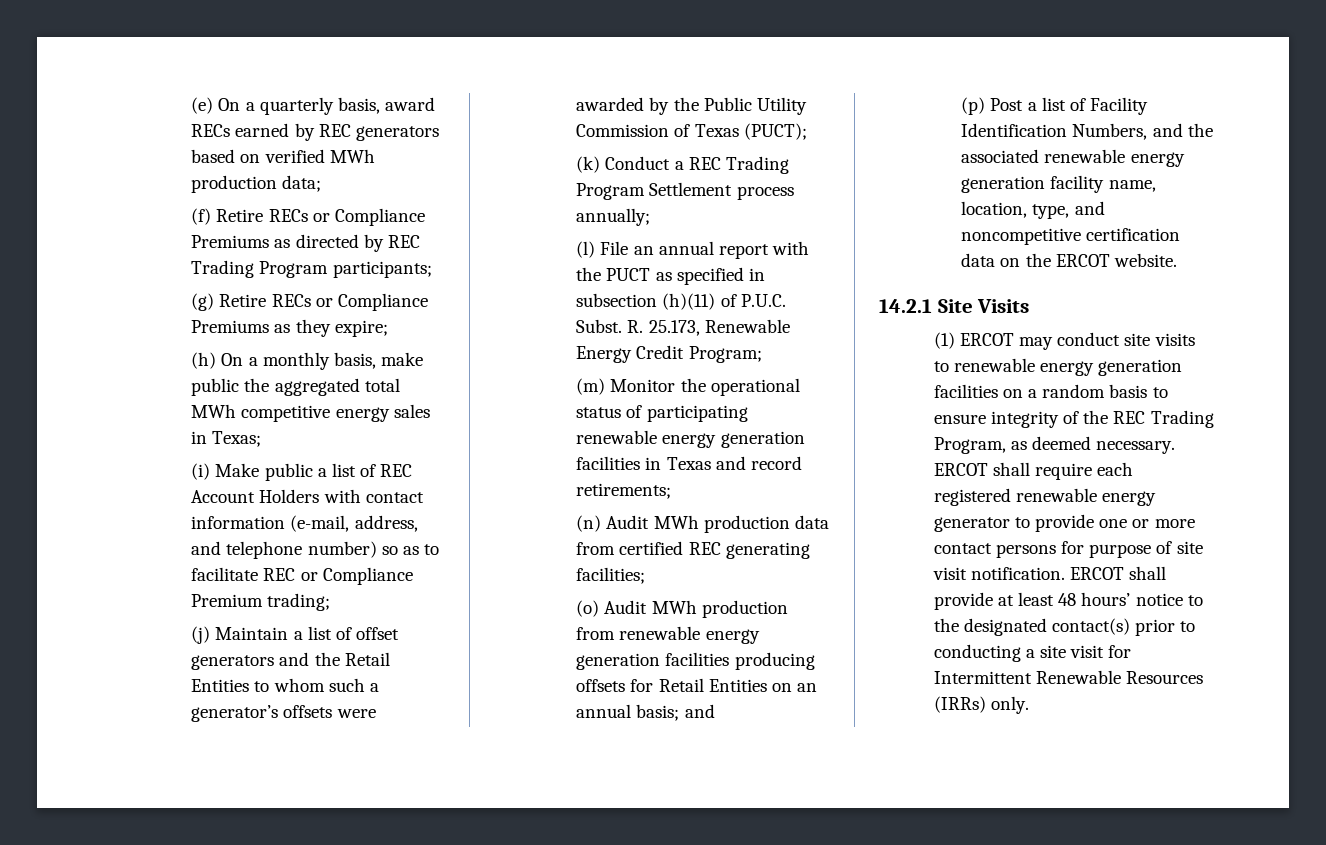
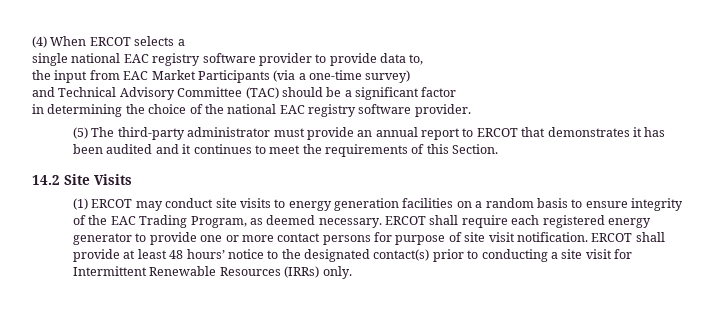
- (e) On a quarterly basis, award RECs earned by REC generators based on verified MWh production data;
- (f) Retire RECs or Compliance Premiums as directed by REC Trading Program participants;
- (g) Retire RECs or Compliance Premiums as they expire;
- (h) On a monthly basis, make public the aggregated total MWh competitive energy sales in Texas;
- (i) Make public a list of REC Account Holders with contact information (e-mail, address, and telephone number) so as to facilitate REC or Compliance Premium trading;
- (j) Maintain a list of offset generators and the Retail Entities to whom such a generator’s offsets were awarded by the Public Utility Commission of Texas (PUCT);
- (k) Conduct a REC Trading Program Settlement process annually;
- (l) File an annual report with the PUCT as specified in subsection (h)(11) of P.U.C. Subst. R. 25.173, Renewable Energy Credit Program;
- (m) Monitor the operational status of participating renewable energy generation facilities in Texas and record retirements;
- (n) Audit MWh production data from certified REC generating facilities;
- (o) Audit MWh production from renewable energy generation facilities producing offsets for Retail Entities on an annual basis; and
- (p) Post a list of Facility Identification Numbers, and the associated renewable energy generation facility name, location, type, and noncompetitive certification data on the ERCOT website.
- 14.2.1 Site Visits
+ (4) When ERCOT selects a
+ single national EAC registry software provider to provide data to,
+ the input from EAC Market Participants (via a one-time survey)
+ and Technical Advisory Committee (TAC) should be a significant factor
+ in determining the choice of the national EAC registry software provider.
+ (5) The third-party administrator must provide an annual report to ERCOT that demonstrates it has been audited and it continues to meet the requirements of this Section.
+ 14.2 Site Visits
- (1) ERCOT may conduct site visits to renewable energy generation facilities on a random basis to ensure integrity of the REC Trading Program, as deemed necessary.
+ (1) ERCOT may conduct site visits to energy generation facilities on a random basis to ensure integrity of the EAC Trading Program, as deemed necessary.
- ERCOT shall require each registered renewable energy generator to provide one or more contact persons for purpose of site visit notification.
+ ERCOT shall require each registered energy generator to provide one or more contact persons for purpose of site visit notification.

